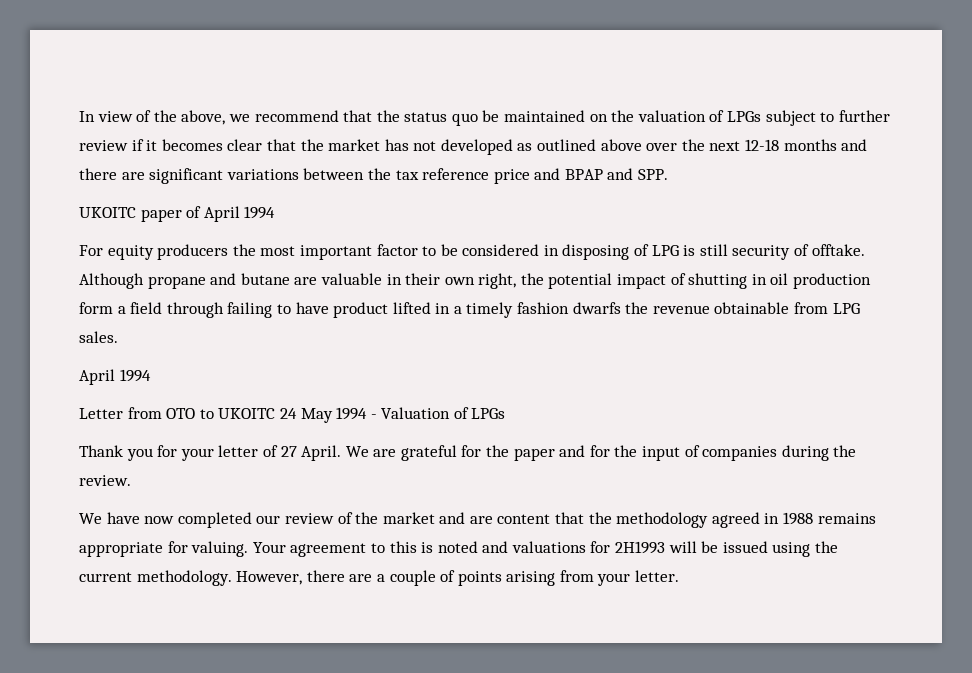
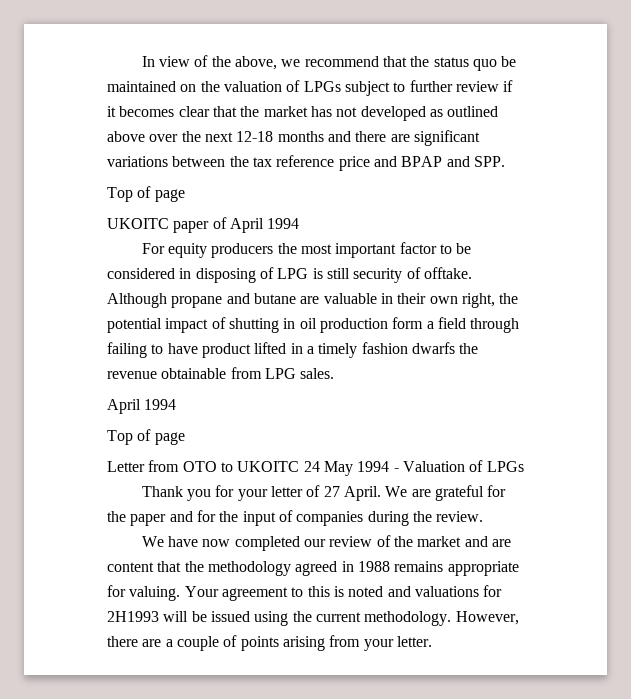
  In view of the above, we recommend that the status quo be maintained on the valuation of LPGs subject to further review if it becomes clear that the market has not developed as outlined above over the next 12-18 months and there are significant variations between the tax reference price and BPAP and SPP.
+ Top of page
  Although propane and butane are valuable in their own right, the potential impact of shutting in oil production form a field through failing to have product lifted in a timely fashion dwarfs the revenue obtainable from LPG sales.
  April 1994
+ Top of page

